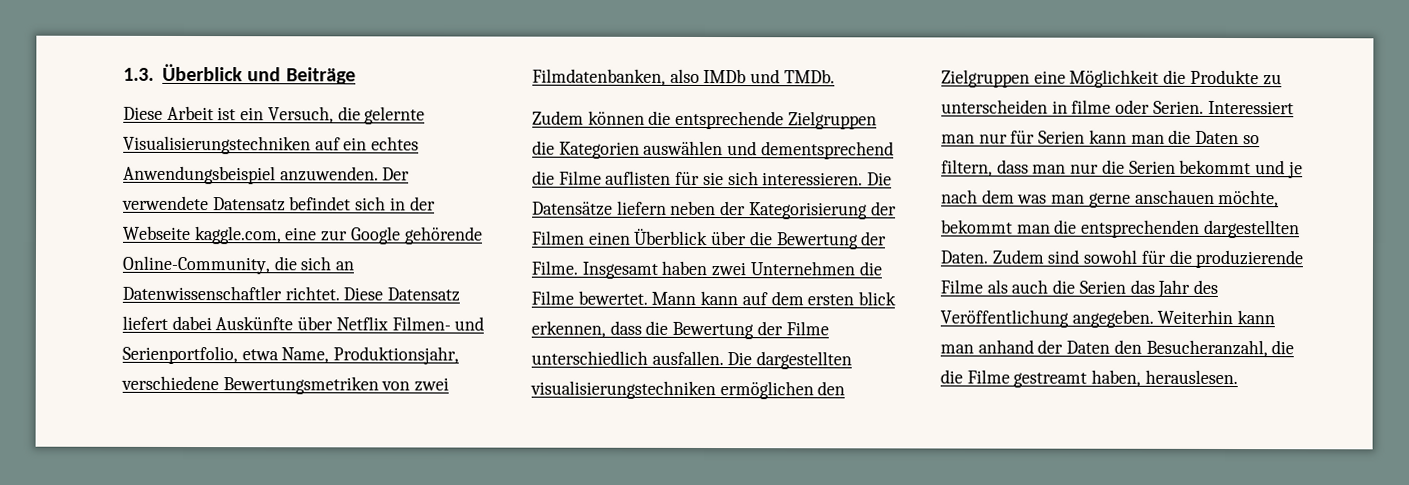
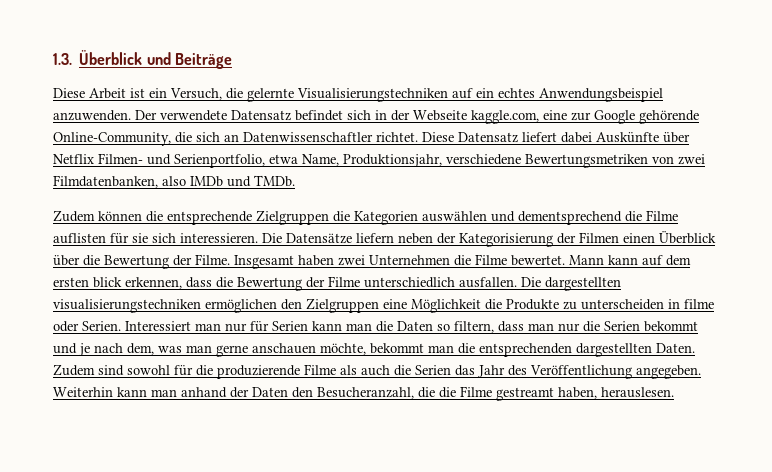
- Interessiert man nur für Serien kann man die Daten so filtern, dass man nur die Serien bekommt und je nach dem was man gerne anschauen möchte, bekommt man die entsprechenden dargestellten Daten.
+ Interessiert man nur für Serien kann man die Daten so filtern, dass man nur die Serien bekommt und je nach dem, was man gerne anschauen möchte, bekommt man die entsprechenden dargestellten Daten.

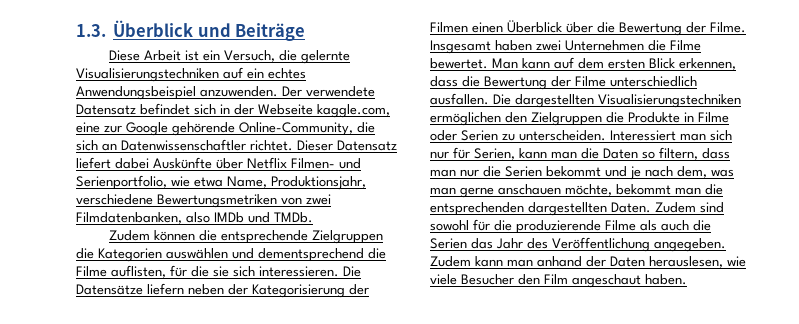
- Diese Datensatz liefert dabei Auskünfte über Netflix Filmen- und Serienportfolio, etwa Name, Produktionsjahr, verschiedene Bewertungsmetriken von zwei Filmdatenbanken, also IMDb und TMDb.
+ Dieser Datensatz liefert dabei Auskünfte über Netflix Filmen- und Serienportfolio, wie etwa Name, Produktionsjahr, verschiedene Bewertungsmetriken von zwei Filmdatenbanken, also IMDb und TMDb.
- Zudem können die entsprechende Zielgruppen die Kategorien auswählen und dementsprechend die Filme auflisten für sie sich interessieren.
+ Zudem können die entsprechende Zielgruppen die Kategorien auswählen und dementsprechend die Filme auflisten, für die sie sich interessieren.
- Mann kann auf dem ersten blick erkennen, dass die Bewertung der Filme unterschiedlich ausfallen.
+ Man kann auf dem ersten Blick erkennen, dass die Bewertung der Filme unterschiedlich ausfallen.
- Die dargestellten visualisierungstechniken ermöglichen den Zielgruppen eine Möglichkeit die Produkte zu unterscheiden in filme oder Serien.
+ Die dargestellten Visualisierungstechniken ermöglichen den Zielgruppen die Produkte in Filme oder Serien zu unterscheiden.
- Interessiert man nur für Serien kann man die Daten so filtern, dass man nur die Serien bekommt und je nach dem, was man gerne anschauen möchte, bekommt man die entsprechenden dargestellten Daten.
+ Interessiert man sich nur für Serien, kann man die Daten so filtern, dass man nur die Serien bekommt und je nach dem, was man gerne anschauen möchte, bekommt man die entsprechenden dargestellten Daten.
- Weiterhin kann man anhand der Daten den Besucheranzahl, die die Filme gestreamt haben, herauslesen.
+ Zudem kann man anhand der Daten herauslesen, wie viele Besucher den Film angeschaut haben.

